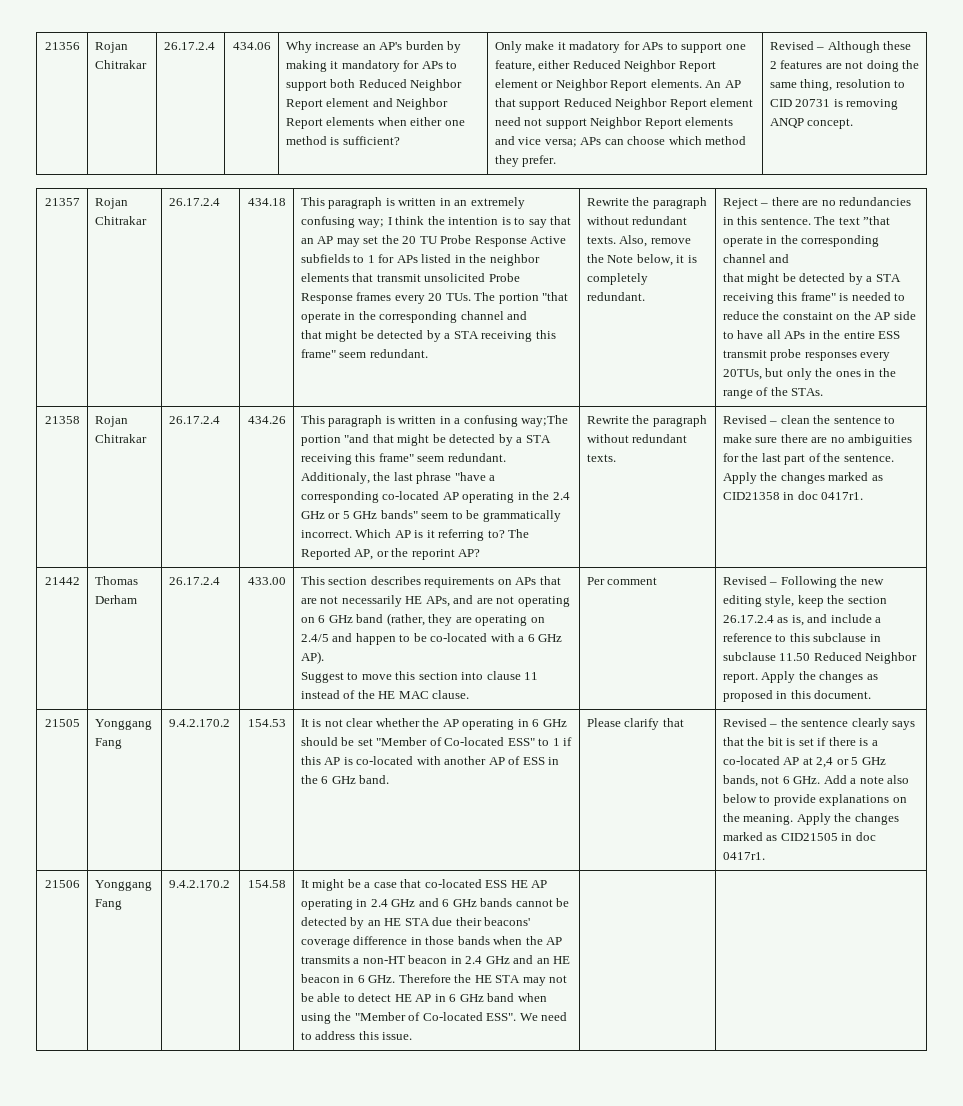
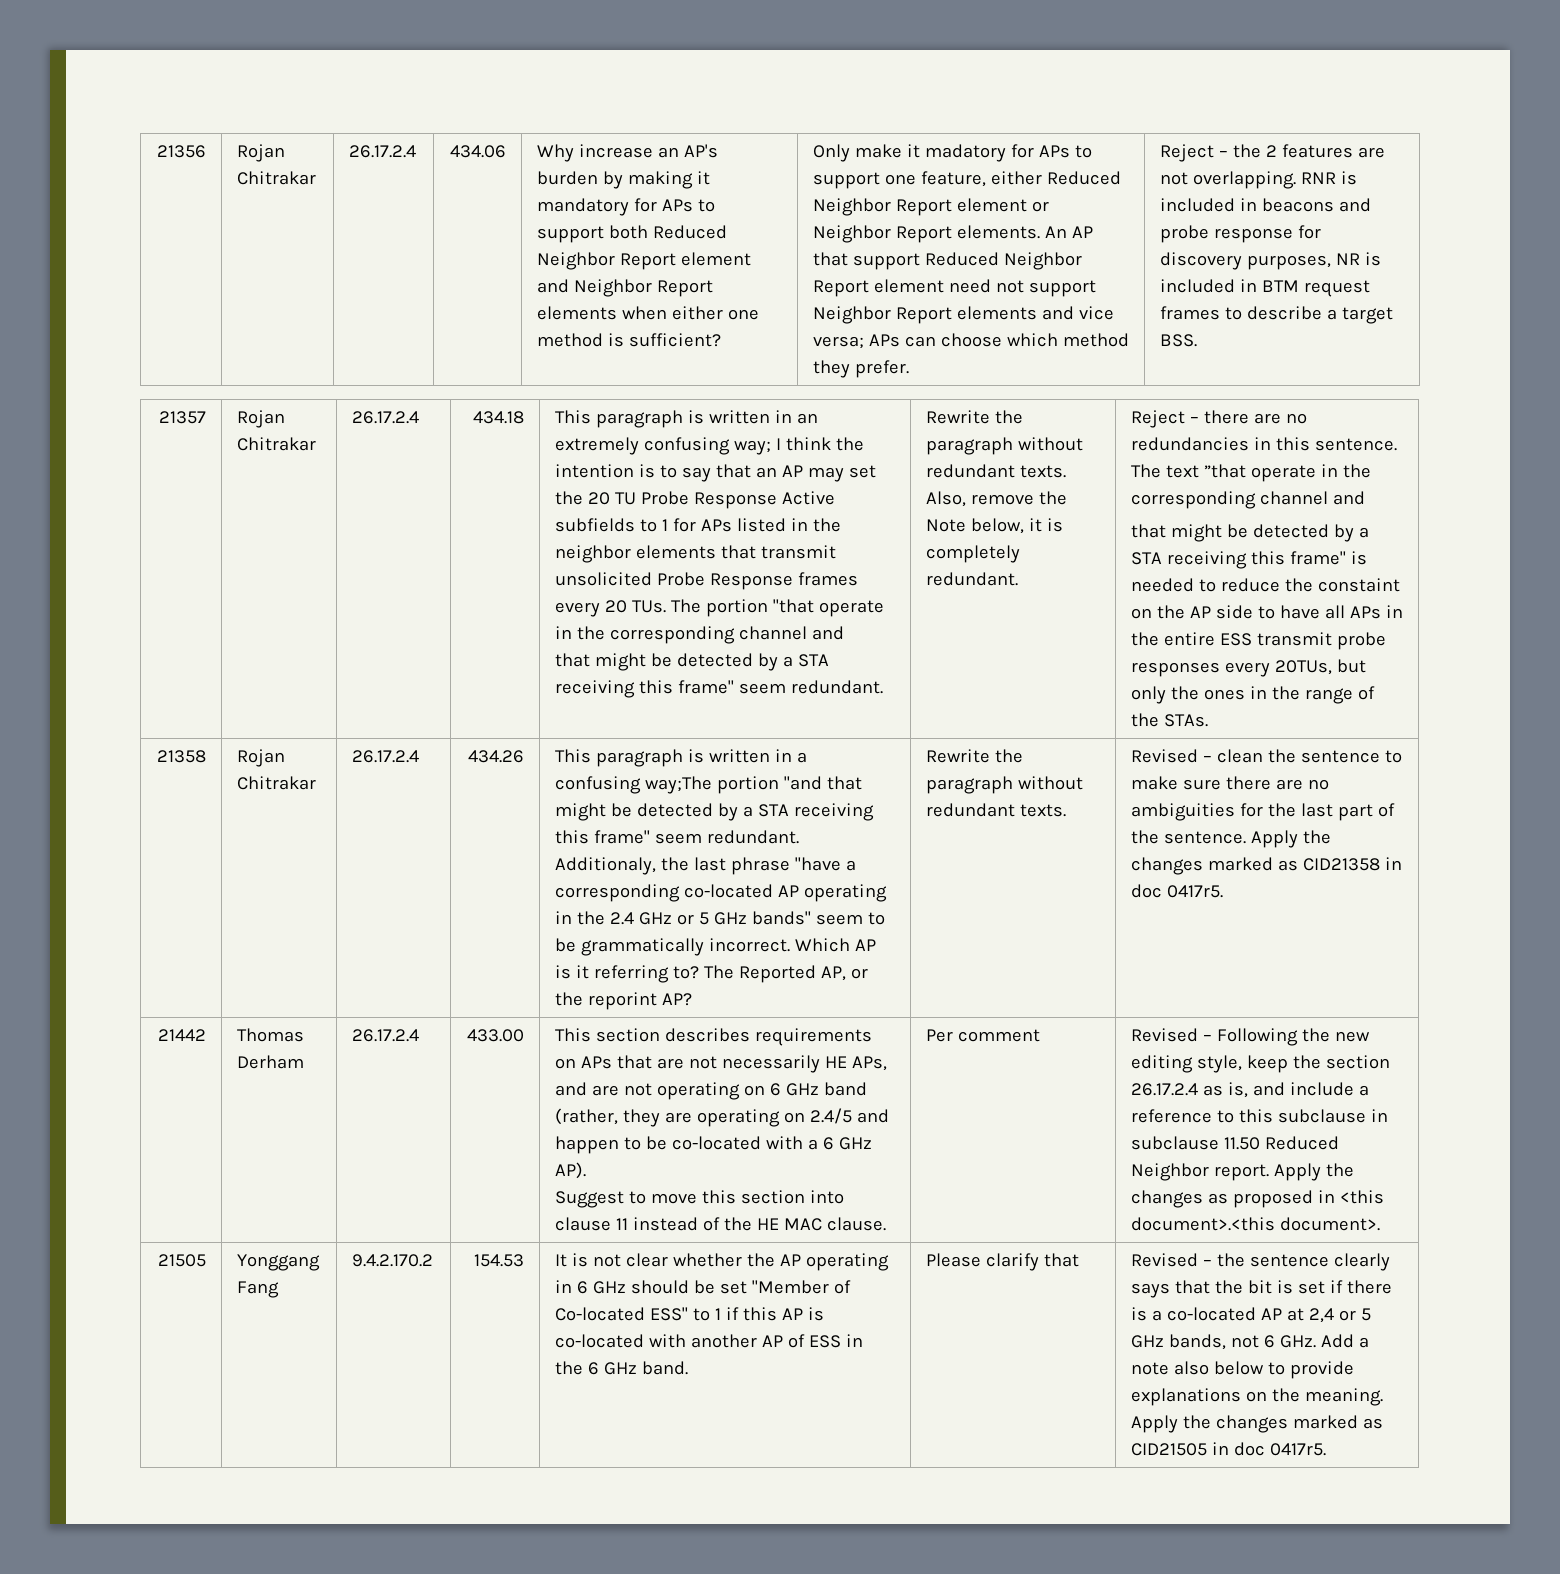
- Revised – Although these 2 features are not doing the same thing, resolution to CID 20731 is removing ANQP concept.
+ Reject – the 2 features are not overlapping. RNR is included in beacons and probe response for discovery purposes, NR is included in BTM request frames to describe a target BSS.
- Apply the changes marked as CID21358 in doc 0417r1.
+ Apply the changes marked as CID21358 in doc 0417r5.
- Apply the changes as proposed in this document.
+ Apply the changes as proposed in <this document>.<this document>.
- Apply the changes marked as CID21505 in doc 0417r1.
- 21506 | Yonggang Fang | 9.4.2.170.2 | 154.58 | It might be a case that co-located ESS HE AP operating in 2.4 GHz and 6 GHz bands cannot be detected by an HE STA due their beacons' coverage difference in those bands when the AP transmits a non-HT beacon in 2.4 GHz and an HE beacon in 6 GHz. Therefore the HE STA may not be able to detect HE AP in 6 GHz band when using the "Member of Co-located ESS". We need to address this issue.
+ Apply the changes marked as CID21505 in doc 0417r5.

